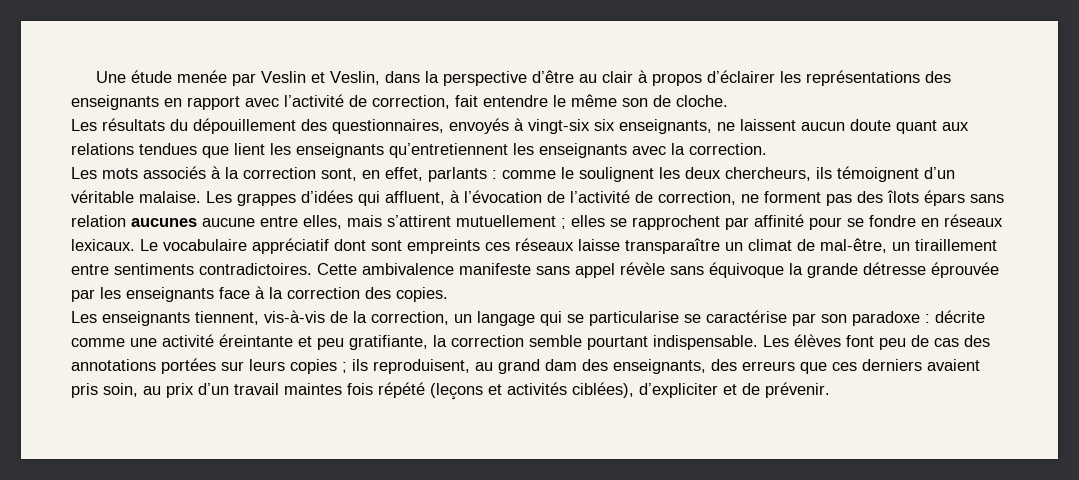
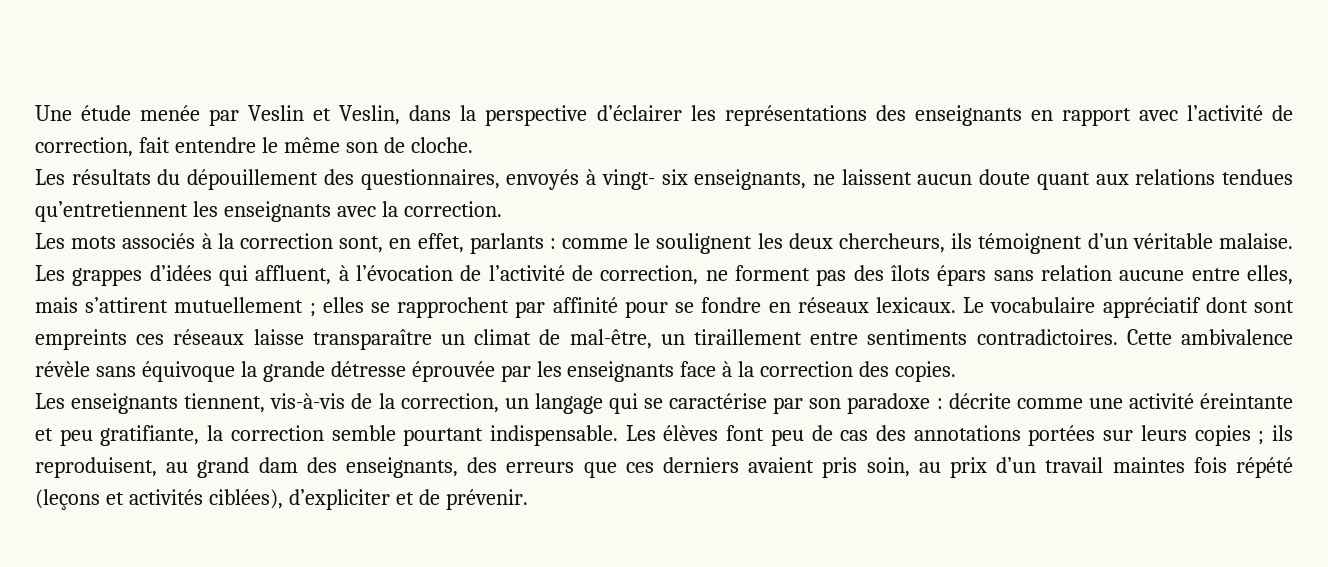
- Une étude menée par Veslin et Veslin, dans la perspective d’être au clair à propos d’éclairer les représentations des enseignants en rapport avec l’activité de correction, fait entendre le même son de cloche.
+ Une étude menée par Veslin et Veslin, dans la perspective d’éclairer les représentations des enseignants en rapport avec l’activité de correction, fait entendre le même son de cloche.
- Les résultats du dépouillement des questionnaires, envoyés à vingt-six six enseignants, ne laissent aucun doute quant aux relations tendues que lient les enseignants qu’entretiennent les enseignants avec la correction.
+ Les résultats du dépouillement des questionnaires, envoyés à vingt- six enseignants, ne laissent aucun doute quant aux relations tendues qu’entretiennent les enseignants avec la correction.
- Les grappes d’idées qui affluent, à l’évocation de l’activité de correction, ne forment pas des îlots épars sans relation aucunes aucune entre elles, mais s’attirent mutuellement ; elles se rapprochent par affinité pour se fondre en réseaux lexicaux.
+ Les grappes d’idées qui affluent, à l’évocation de l’activité de correction, ne forment pas des îlots épars sans relation aucune entre elles, mais s’attirent mutuellement ; elles se rapprochent par affinité pour se fondre en réseaux lexicaux.
- Cette ambivalence manifeste sans appel révèle sans équivoque la grande détresse éprouvée par les enseignants face à la correction des copies.
+ Cette ambivalence révèle sans équivoque la grande détresse éprouvée par les enseignants face à la correction des copies.
- Les enseignants tiennent, vis-à-vis de la correction, un langage qui se particularise se caractérise par son paradoxe : décrite comme une activité éreintante et peu gratifiante, la correction semble pourtant indispensable.
+ Les enseignants tiennent, vis-à-vis de la correction, un langage qui se caractérise par son paradoxe : décrite comme une activité éreintante et peu gratifiante, la correction semble pourtant indispensable.

